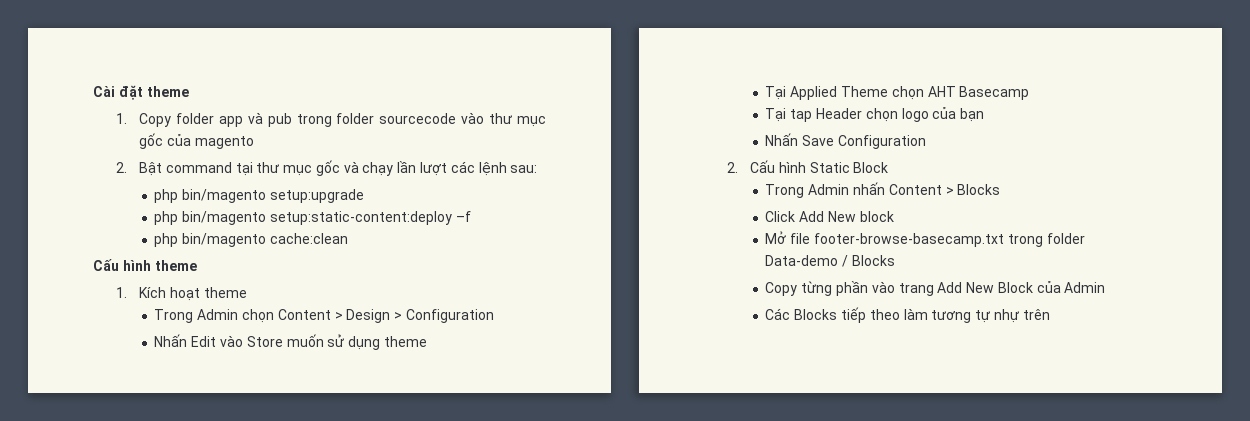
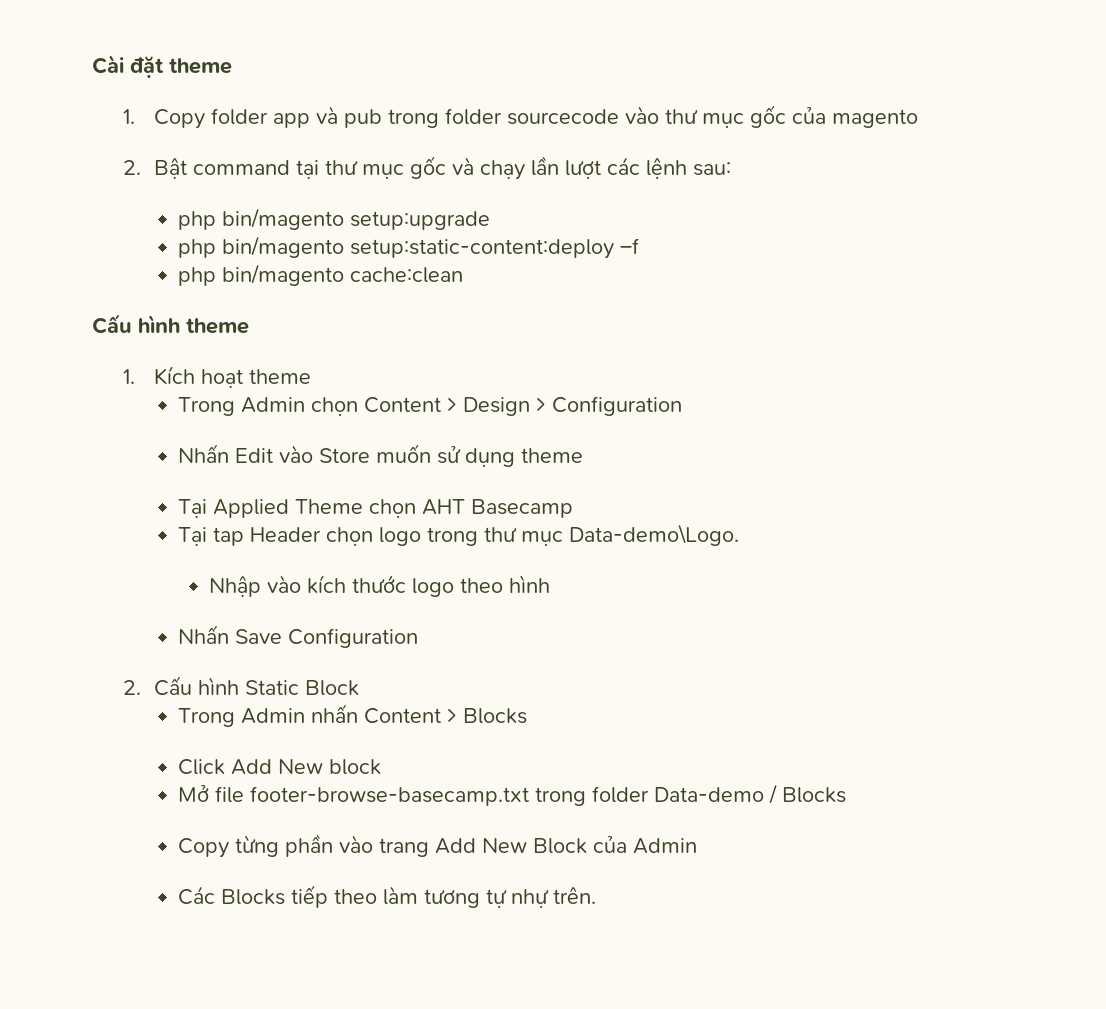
- Tại tap Header chọn logo của bạn
+ Tại tap Header chọn logo trong thư mục Data-demo\Logo.
+ Nhập vào kích thước logo theo hình
- Các Blocks tiếp theo làm tương tự nhự trên
+ Các Blocks tiếp theo làm tương tự nhự trên.

